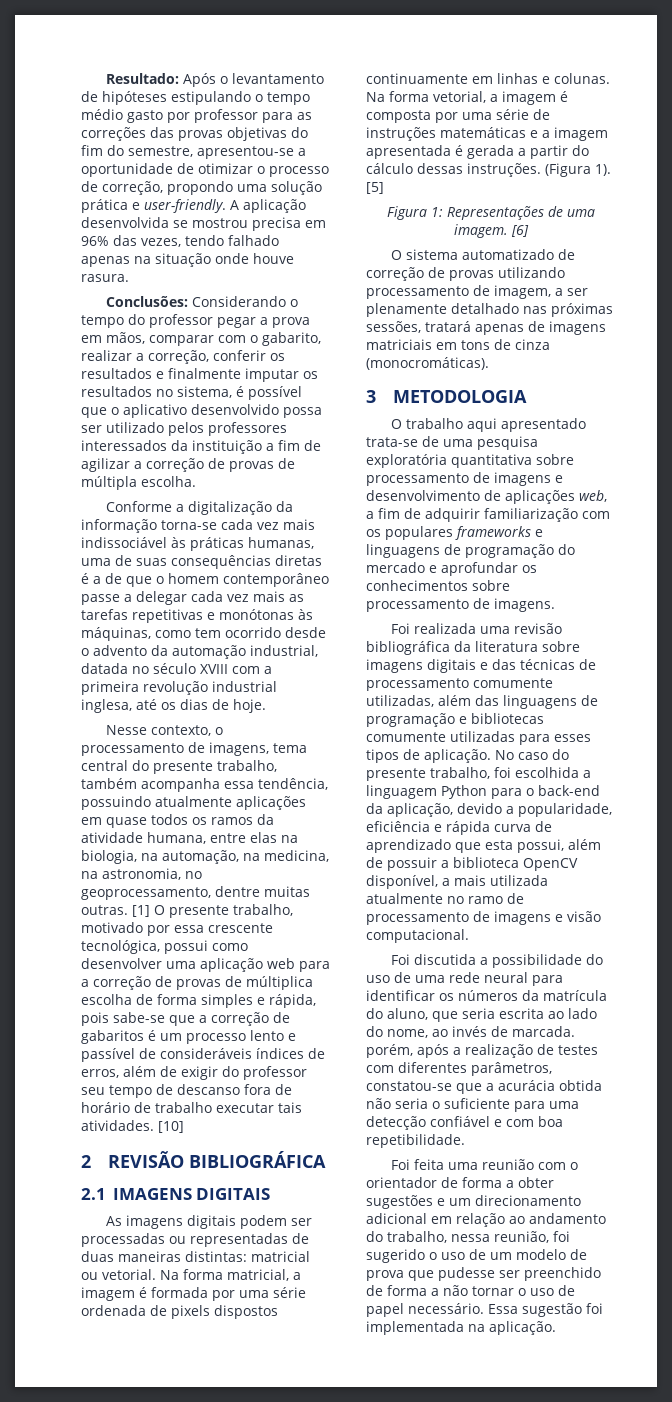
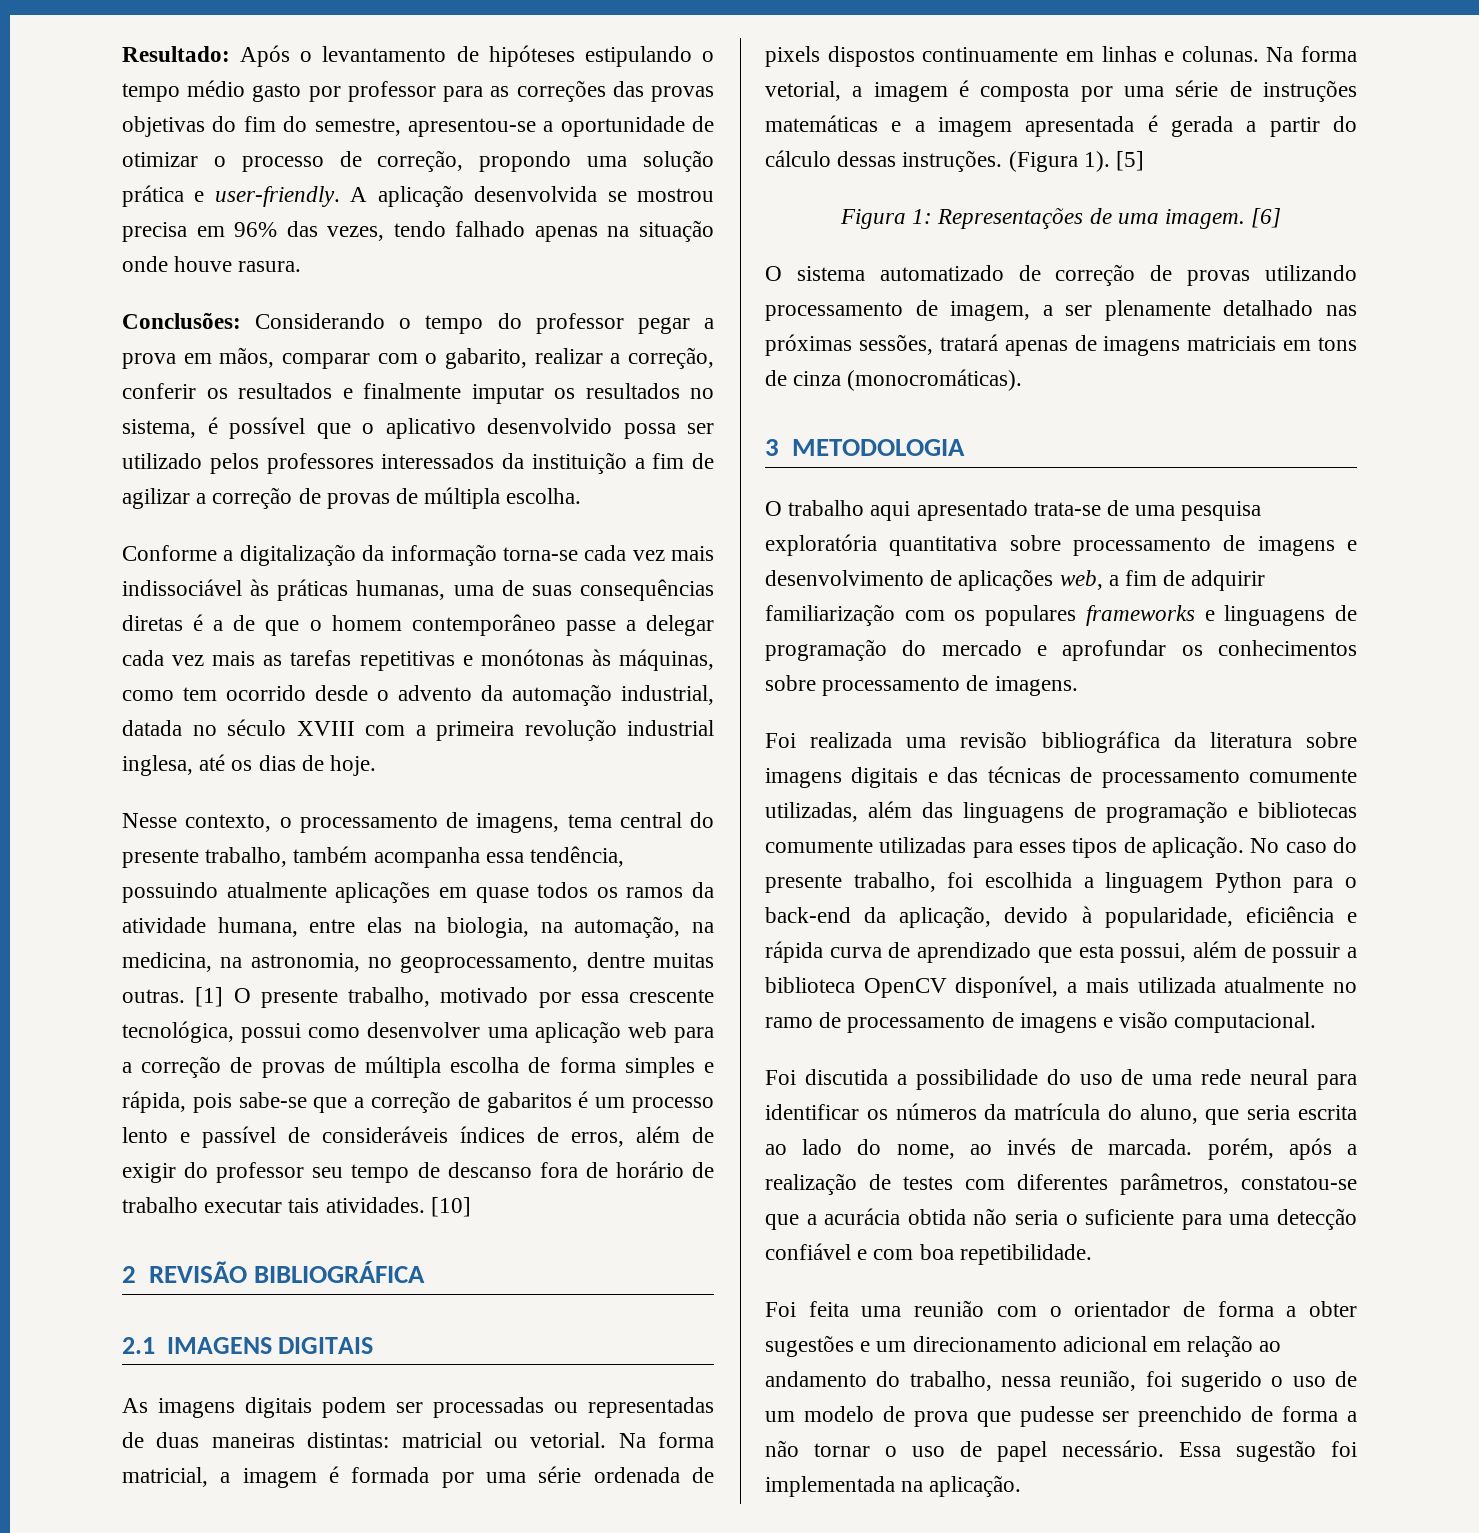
- [1] O presente trabalho, motivado por essa crescente tecnológica, possui como desenvolver uma aplicação web para a correção de provas de múltiplica escolha de forma simples e rápida, pois sabe-se que a correção de gabaritos é um processo lento e passível de consideráveis índices de erros, além de exigir do professor seu tempo de descanso fora de horário de trabalho executar tais atividades.
+ [1] O presente trabalho, motivado por essa crescente tecnológica, possui como desenvolver uma aplicação web para a correção de provas de múltipla escolha de forma simples e rápida, pois sabe-se que a correção de gabaritos é um processo lento e passível de consideráveis índices de erros, além de exigir do professor seu tempo de descanso fora de horário de trabalho executar tais atividades.
- No caso do presente trabalho, foi escolhida a linguagem Python para o back-end da aplicação, devido a popularidade, eficiência e rápida curva de aprendizado que esta possui, além de possuir a biblioteca OpenCV disponível, a mais utilizada atualmente no ramo de processamento de imagens e visão computacional.
+ No caso do presente trabalho, foi escolhida a linguagem Python para o back-end da aplicação, devido à popularidade, eficiência e rápida curva de aprendizado que esta possui, além de possuir a biblioteca OpenCV disponível, a mais utilizada atualmente no ramo de processamento de imagens e visão computacional.

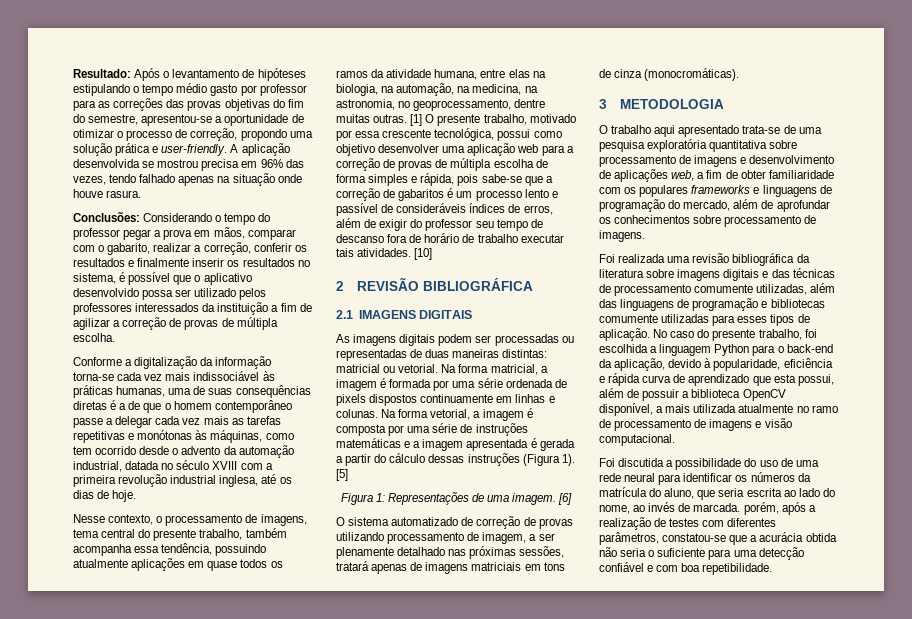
- Conclusões: Considerando o tempo do professor pegar a prova em mãos, comparar com o gabarito, realizar a correção, conferir os resultados e finalmente imputar os resultados no sistema, é possível que o aplicativo desenvolvido possa ser utilizado pelos professores interessados da instituição a fim de agilizar a correção de provas de múltipla escolha.
+ Conclusões: Considerando o tempo do professor pegar a prova em mãos, comparar com o gabarito, realizar a correção, conferir os resultados e finalmente inserir os resultados no sistema, é possível que o aplicativo desenvolvido possa ser utilizado pelos professores interessados da instituição a fim de agilizar a correção de provas de múltipla escolha.
- [1] O presente trabalho, motivado por essa crescente tecnológica, possui como desenvolver uma aplicação web para a correção de provas de múltipla escolha de forma simples e rápida, pois sabe-se que a correção de gabaritos é um processo lento e passível de consideráveis índices de erros, além de exigir do professor seu tempo de descanso fora de horário de trabalho executar tais atividades.
+ [1] O presente trabalho, motivado por essa crescente tecnológica, possui como objetivo desenvolver uma aplicação web para a correção de provas de múltipla escolha de forma simples e rápida, pois sabe-se que a correção de gabaritos é um processo lento e passível de consideráveis índices de erros, além de exigir do professor seu tempo de descanso fora de horário de trabalho executar tais atividades.
- Na forma vetorial, a imagem é composta por uma série de instruções matemáticas e a imagem apresentada é gerada a partir do cálculo dessas instruções. (Figura 1).
+ Na forma vetorial, a imagem é composta por uma série de instruções matemáticas e a imagem apresentada é gerada a partir do cálculo dessas instruções (Figura 1).
- O trabalho aqui apresentado trata-se de uma pesquisa exploratória quantitativa sobre processamento de imagens e desenvolvimento de aplicações web, a fim de adquirir familiarização com os populares frameworks e linguagens de programação do mercado e aprofundar os conhecimentos sobre processamento de imagens.
+ O trabalho aqui apresentado trata-se de uma pesquisa exploratória quantitativa sobre processamento de imagens e desenvolvimento de aplicações web, a fim de obter familiaridade com os populares frameworks e linguagens de programação do mercado, além de aprofundar os conhecimentos sobre processamento de imagens.
- Foi feita uma reunião com o orientador de forma a obter sugestões e um direcionamento adicional em relação ao andamento do trabalho, nessa reunião, foi sugerido o uso de um modelo de prova que pudesse ser preenchido de forma a não tornar o uso de papel necessário. Essa sugestão foi implementada na aplicação.

